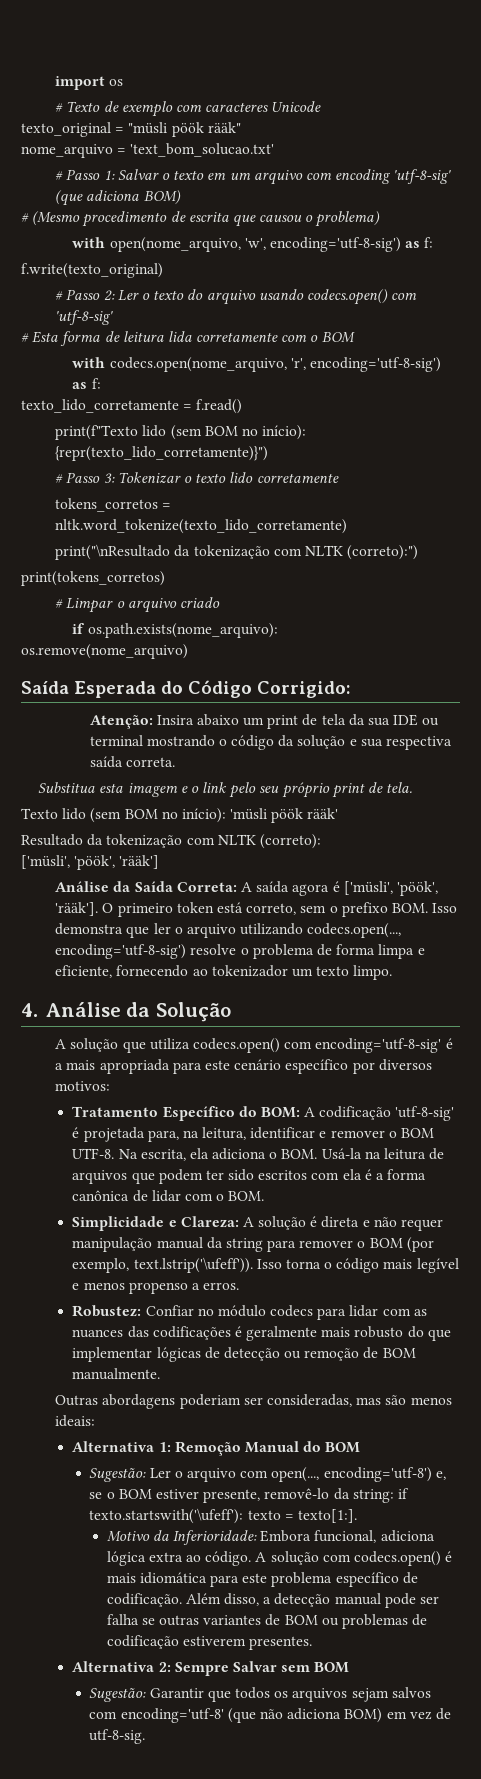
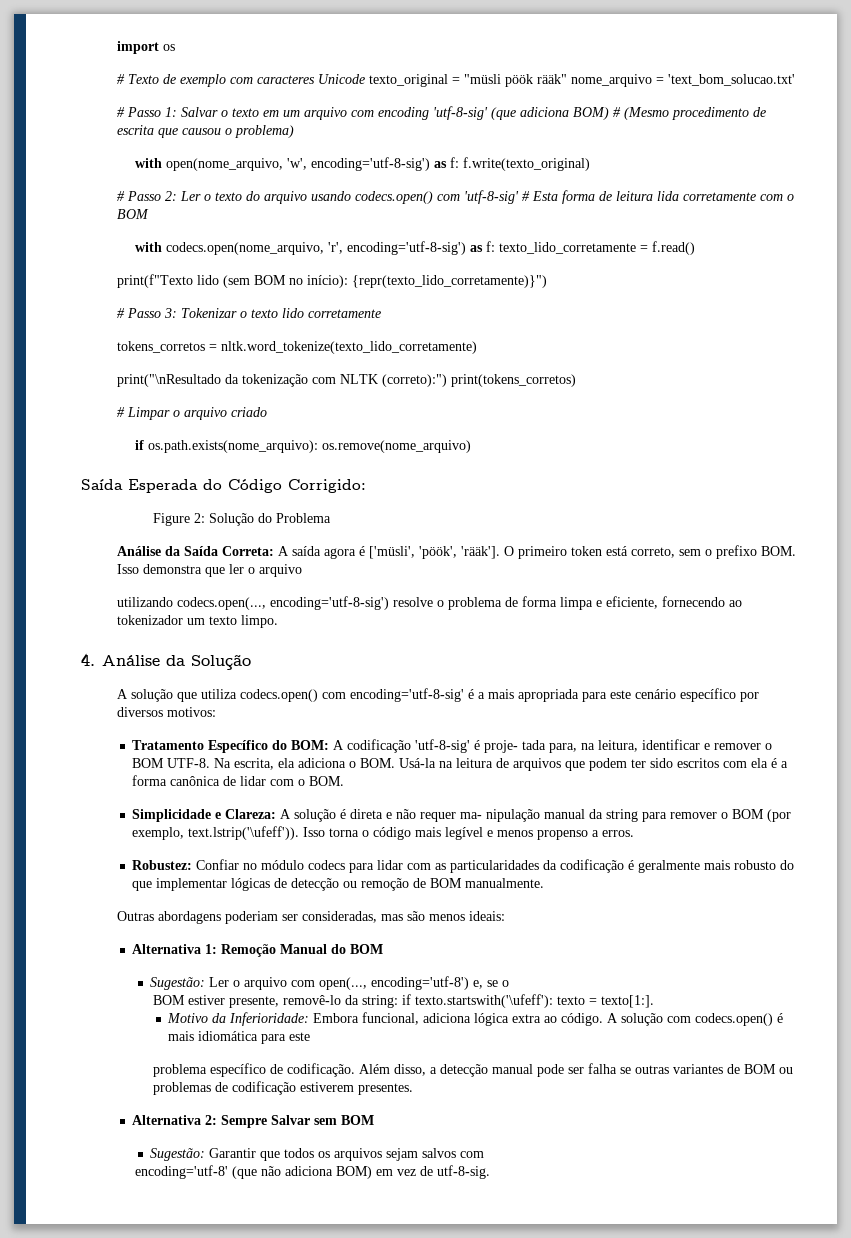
- # Texto de exemplo com caracteres Unicode
- texto_original = "müsli pöök rääk"
- nome_arquivo = 'text_bom_solucao.txt'
+ # Texto de exemplo com caracteres Unicode texto_original = "müsli pöök rääk" nome_arquivo = 'text_bom_solucao.txt'
- # Passo 1: Salvar o texto em um arquivo com encoding 'utf-8-sig' (que adiciona BOM)
- # (Mesmo procedimento de escrita que causou o problema)
+ # Passo 1: Salvar o texto em um arquivo com encoding 'utf-8-sig' (que adiciona BOM) # (Mesmo procedimento de escrita que causou o problema)
- with open(nome_arquivo, 'w', encoding='utf-8-sig') as f:
- f.write(texto_original)
+ with open(nome_arquivo, 'w', encoding='utf-8-sig') as f: f.write(texto_original)
- # Passo 2: Ler o texto do arquivo usando codecs.open() com 'utf-8-sig'
- # Esta forma de leitura lida corretamente com o BOM
+ # Passo 2: Ler o texto do arquivo usando codecs.open() com 'utf-8-sig' # Esta forma de leitura lida corretamente com o BOM
- with codecs.open(nome_arquivo, 'r', encoding='utf-8-sig') as f:
- texto_lido_corretamente = f.read()
+ with codecs.open(nome_arquivo, 'r', encoding='utf-8-sig') as f: texto_lido_corretamente = f.read()
- print("\nResultado da tokenização com NLTK (correto):")
- print(tokens_corretos)
+ print("\nResultado da tokenização com NLTK (correto):") print(tokens_corretos)
- if os.path.exists(nome_arquivo):
- os.remove(nome_arquivo)
+ if os.path.exists(nome_arquivo): os.remove(nome_arquivo)
- Atenção: Insira abaixo um print de tela da sua IDE ou terminal mostrando o código da solução e sua respectiva saída correta.
- Substitua esta imagem e o link pelo seu próprio print de tela.
- Texto lido (sem BOM no início): 'müsli pöök rääk'
- Resultado da tokenização com NLTK (correto):
- ['müsli', 'pöök', 'rääk']
+ Figure 2: Solução do Problema
- O primeiro token está correto, sem o prefixo BOM. Isso demonstra que ler o arquivo utilizando codecs.open(..., encoding='utf-8-sig') resolve o problema de forma limpa e eficiente, fornecendo ao tokenizador um texto limpo.
+ O primeiro token está correto, sem o prefixo BOM. Isso demonstra que ler o arquivo
+ utilizando codecs.open(..., encoding='utf-8-sig') resolve o problema de forma limpa e eficiente, fornecendo ao tokenizador um texto limpo.
- Tratamento Específico do BOM: A codificação 'utf-8-sig' é projetada para, na leitura, identificar e remover o BOM UTF-8.
+ Tratamento Específico do BOM: A codificação 'utf-8-sig' é proje- tada para, na leitura, identificar e remover o BOM UTF-8.
- Simplicidade e Clareza: A solução é direta e não requer manipulação manual da string para remover o BOM (por exemplo, text.lstrip('\ufeff')). Isso torna o código mais legível e menos propenso a erros.
+ Simplicidade e Clareza: A solução é direta e não requer ma- nipulação manual da string para remover o BOM (por exemplo, text.lstrip('\ufeff')). Isso torna o código mais legível e menos propenso a erros.
- Robustez: Confiar no módulo codecs para lidar com as nuances das codificações é geralmente mais robusto do que implementar lógicas de detecção ou remoção de BOM manualmente.
+ Robustez: Confiar no módulo codecs para lidar com as particularidades da codificação é geralmente mais robusto do que implementar lógicas de detecção ou remoção de BOM manualmente.
- Sugestão: Ler o arquivo com open(..., encoding='utf-8') e, se o BOM estiver presente, removê-lo da string: if texto.startswith('\ufeff'): texto = texto[1:].
+ Sugestão: Ler o arquivo com open(..., encoding='utf-8') e, se o
+ BOM estiver presente, removê-lo da string: if texto.startswith('\ufeff'): texto = texto[1:].
- A solução com codecs.open() é mais idiomática para este problema específico de codificação.
+ A solução com codecs.open() é mais idiomática para este
+ problema específico de codificação.
- Sugestão: Garantir que todos os arquivos sejam salvos com encoding='utf-8' (que não adiciona BOM) em vez de utf-8-sig.
+ Sugestão: Garantir que todos os arquivos sejam salvos com
+ encoding='utf-8' (que não adiciona BOM) em vez de utf-8-sig.

